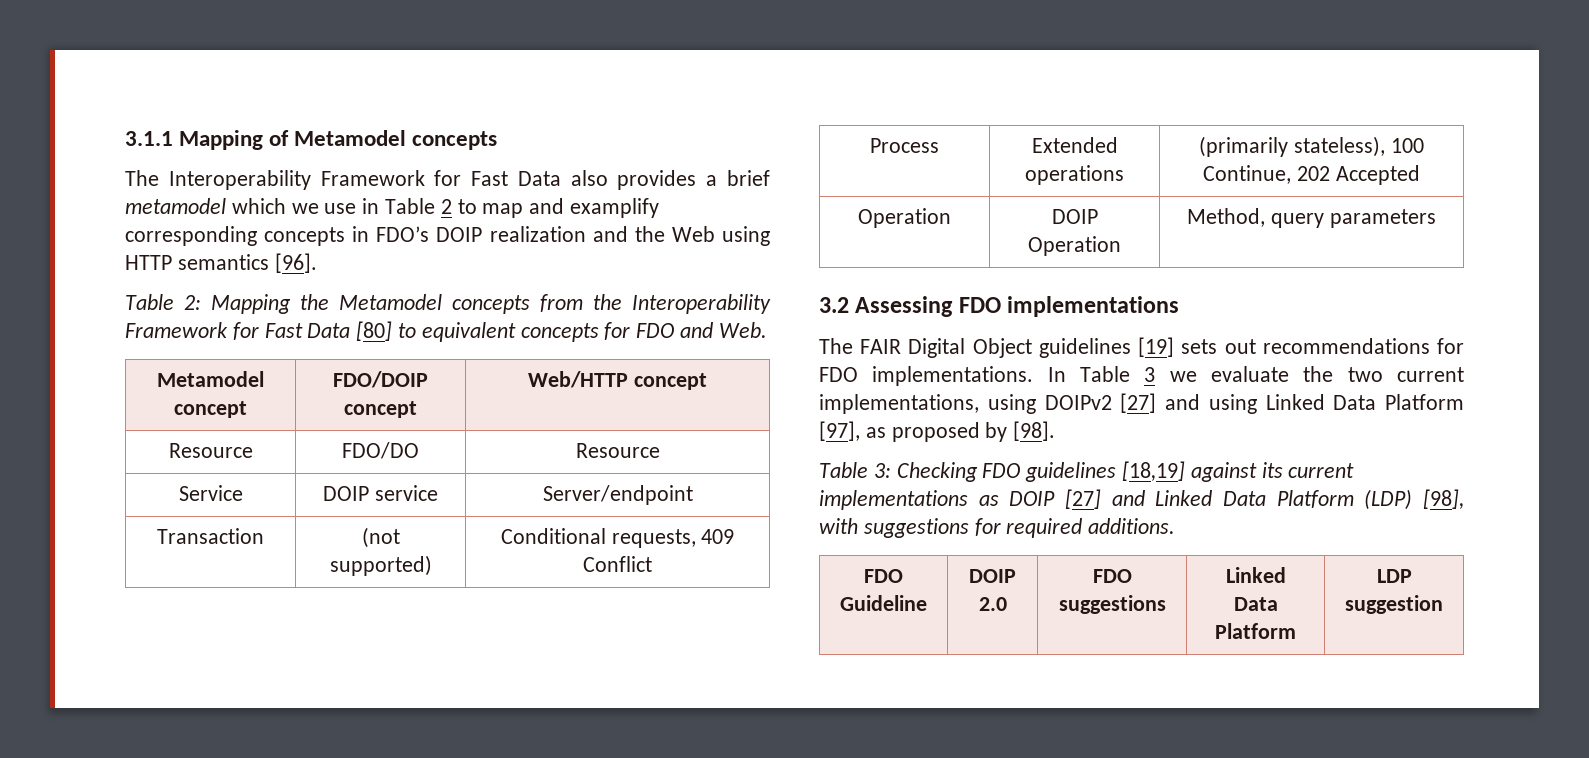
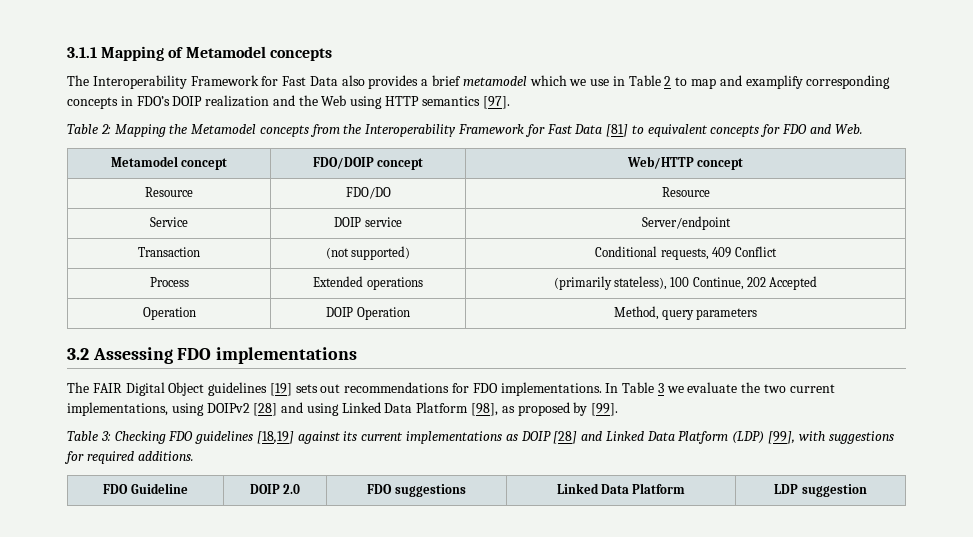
- The Interoperability Framework for Fast Data also provides a brief metamodel which we use in Table 2 to map and examplify corresponding concepts in FDO’s DOIP realization and the Web using HTTP semantics [96].
+ The Interoperability Framework for Fast Data also provides a brief metamodel which we use in Table 2 to map and examplify corresponding concepts in FDO’s DOIP realization and the Web using HTTP semantics [97].
- Table 2: Mapping the Metamodel concepts from the Interoperability Framework for Fast Data [80] to equivalent concepts for FDO and Web.
+ Table 2: Mapping the Metamodel concepts from the Interoperability Framework for Fast Data [81] to equivalent concepts for FDO and Web.
- In Table 3 we evaluate the two current implementations, using DOIPv2 [27] and using Linked Data Platform [97], as proposed by [98].
+ In Table 3 we evaluate the two current implementations, using DOIPv2 [28] and using Linked Data Platform [98], as proposed by [99].
- Table 3: Checking FDO guidelines [18,19] against its current implementations as DOIP [27] and Linked Data Platform (LDP) [98], with suggestions for required additions.
+ Table 3: Checking FDO guidelines [18,19] against its current implementations as DOIP [28] and Linked Data Platform (LDP) [99], with suggestions for required additions.

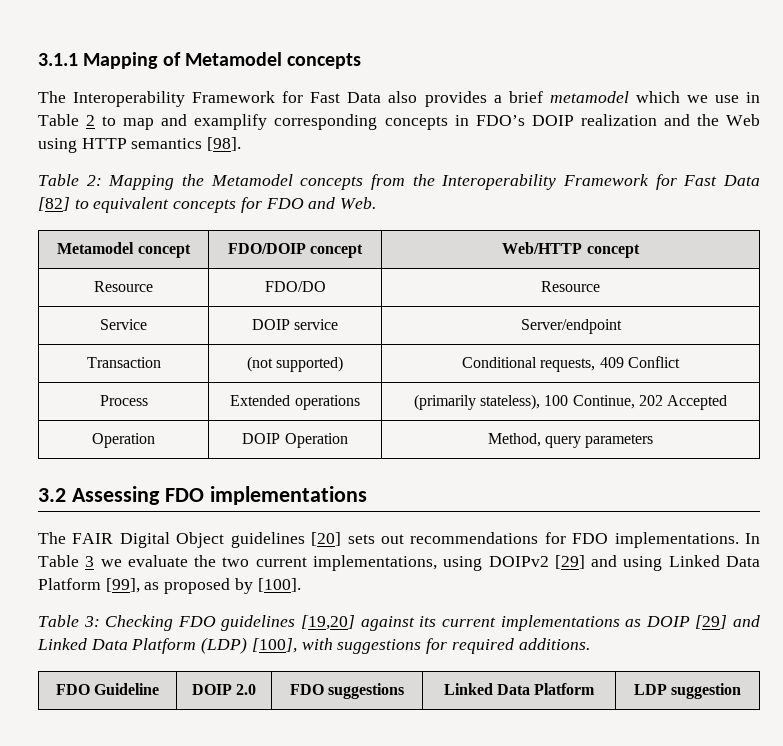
- The Interoperability Framework for Fast Data also provides a brief metamodel which we use in Table 2 to map and examplify corresponding concepts in FDO’s DOIP realization and the Web using HTTP semantics [97].
+ The Interoperability Framework for Fast Data also provides a brief metamodel which we use in Table 2 to map and examplify corresponding concepts in FDO’s DOIP realization and the Web using HTTP semantics [98].
- Table 2: Mapping the Metamodel concepts from the Interoperability Framework for Fast Data [81] to equivalent concepts for FDO and Web.
+ Table 2: Mapping the Metamodel concepts from the Interoperability Framework for Fast Data [82] to equivalent concepts for FDO and Web.
- The FAIR Digital Object guidelines [19] sets out recommendations for FDO implementations.
+ The FAIR Digital Object guidelines [20] sets out recommendations for FDO implementations.
- In Table 3 we evaluate the two current implementations, using DOIPv2 [28] and using Linked Data Platform [98], as proposed by [99].
+ In Table 3 we evaluate the two current implementations, using DOIPv2 [29] and using Linked Data Platform [99], as proposed by [100].
- Table 3: Checking FDO guidelines [18,19] against its current implementations as DOIP [28] and Linked Data Platform (LDP) [99], with suggestions for required additions.
+ Table 3: Checking FDO guidelines [19,20] against its current implementations as DOIP [29] and Linked Data Platform (LDP) [100], with suggestions for required additions.

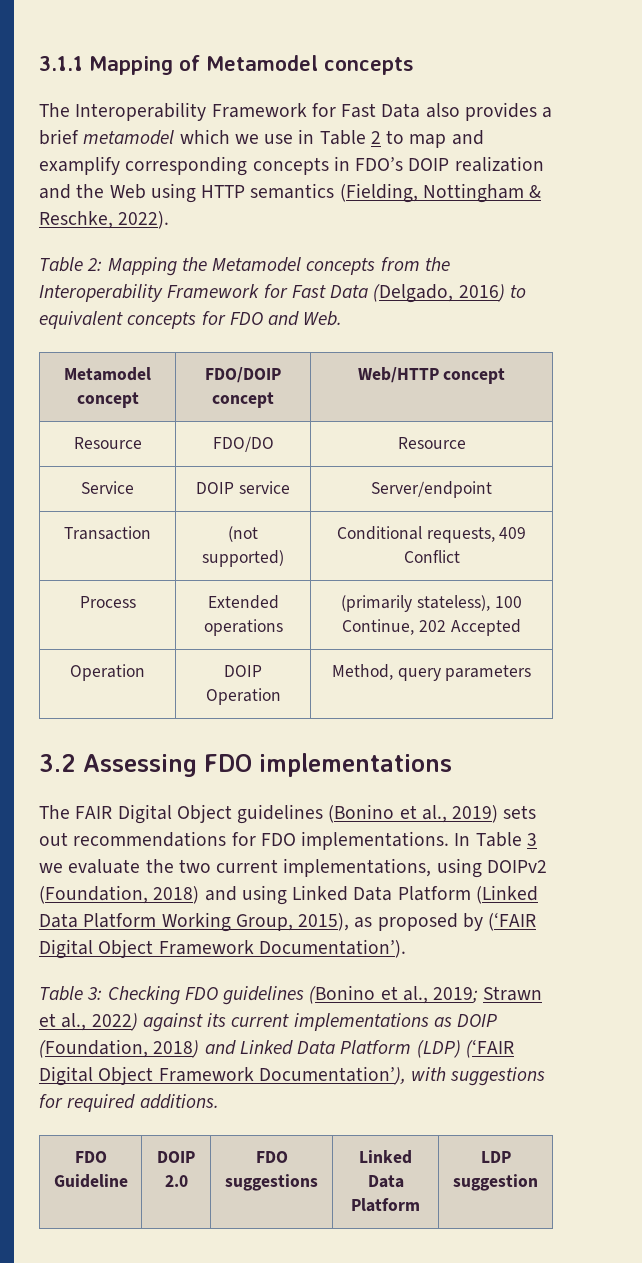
- The Interoperability Framework for Fast Data also provides a brief metamodel which we use in Table 2 to map and examplify corresponding concepts in FDO’s DOIP realization and the Web using HTTP semantics [98].
+ The Interoperability Framework for Fast Data also provides a brief metamodel which we use in Table 2 to map and examplify corresponding concepts in FDO’s DOIP realization and the Web using HTTP semantics (Fielding, Nottingham & Reschke, 2022).
- Table 2: Mapping the Metamodel concepts from the Interoperability Framework for Fast Data [82] to equivalent concepts for FDO and Web.
+ Table 2: Mapping the Metamodel concepts from the Interoperability Framework for Fast Data (Delgado, 2016) to equivalent concepts for FDO and Web.
- The FAIR Digital Object guidelines [20] sets out recommendations for FDO implementations.
+ The FAIR Digital Object guidelines (Bonino et al., 2019) sets out recommendations for FDO implementations.
- In Table 3 we evaluate the two current implementations, using DOIPv2 [29] and using Linked Data Platform [99], as proposed by [100].
+ In Table 3 we evaluate the two current implementations, using DOIPv2 (Foundation, 2018) and using Linked Data Platform (Linked Data Platform Working Group, 2015), as proposed by (‘FAIR Digital Object Framework Documentation’).
- Table 3: Checking FDO guidelines [19,20] against its current implementations as DOIP [29] and Linked Data Platform (LDP) [100], with suggestions for required additions.
+ Table 3: Checking FDO guidelines (Bonino et al., 2019; Strawn et al., 2022) against its current implementations as DOIP (Foundation, 2018) and Linked Data Platform (LDP) (‘FAIR Digital Object Framework Documentation’), with suggestions for required additions.

